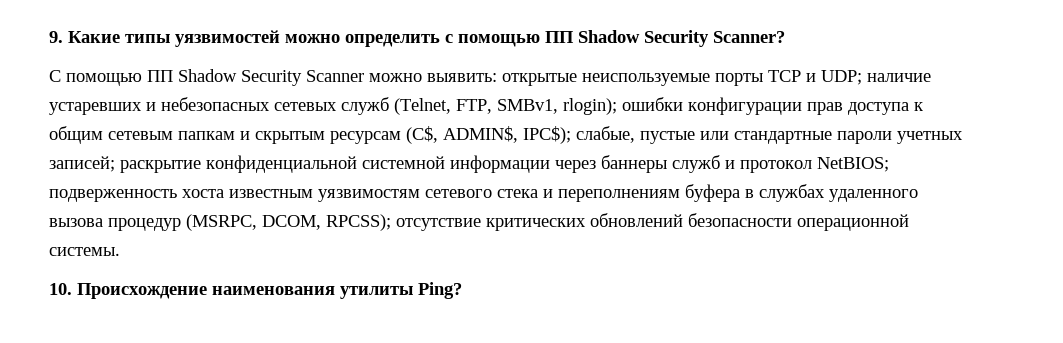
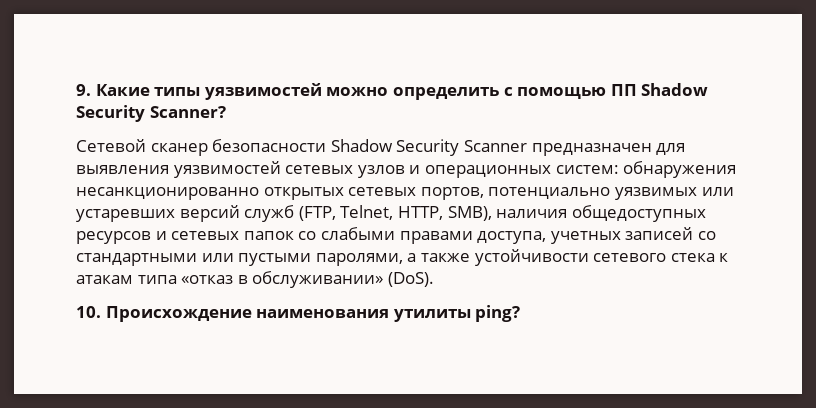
- С помощью ПП Shadow Security Scanner можно выявить: открытые неиспользуемые порты TCP и UDP; наличие устаревших и небезопасных сетевых служб (Telnet, FTP, SMBv1, rlogin); ошибки конфигурации прав доступа к общим сетевым папкам и скрытым ресурсам (C$, ADMIN$, IPC$); слабые, пустые или стандартные пароли учетных записей; раскрытие конфиденциальной системной информации через баннеры служб и протокол NetBIOS; подверженность хоста известным уязвимостям сетевого стека и переполнениям буфера в службах удаленного вызова процедур (MSRPC, DCOM, RPCSS); отсутствие критических обновлений безопасности операционной системы.
+ Сетевой сканер безопасности Shadow Security Scanner предназначен для выявления уязвимостей сетевых узлов и операционных систем: обнаружения несанкционированно открытых сетевых портов, потенциально уязвимых или устаревших версий служб (FTP, Telnet, HTTP, SMB), наличия общедоступных ресурсов и сетевых папок со слабыми правами доступа, учетных записей со стандартными или пустыми паролями, а также устойчивости сетевого стека к атакам типа «отказ в обслуживании» (DoS).
- 10. Происхождение наименования утилиты Ping?
+ 10. Происхождение наименования утилиты ping?

